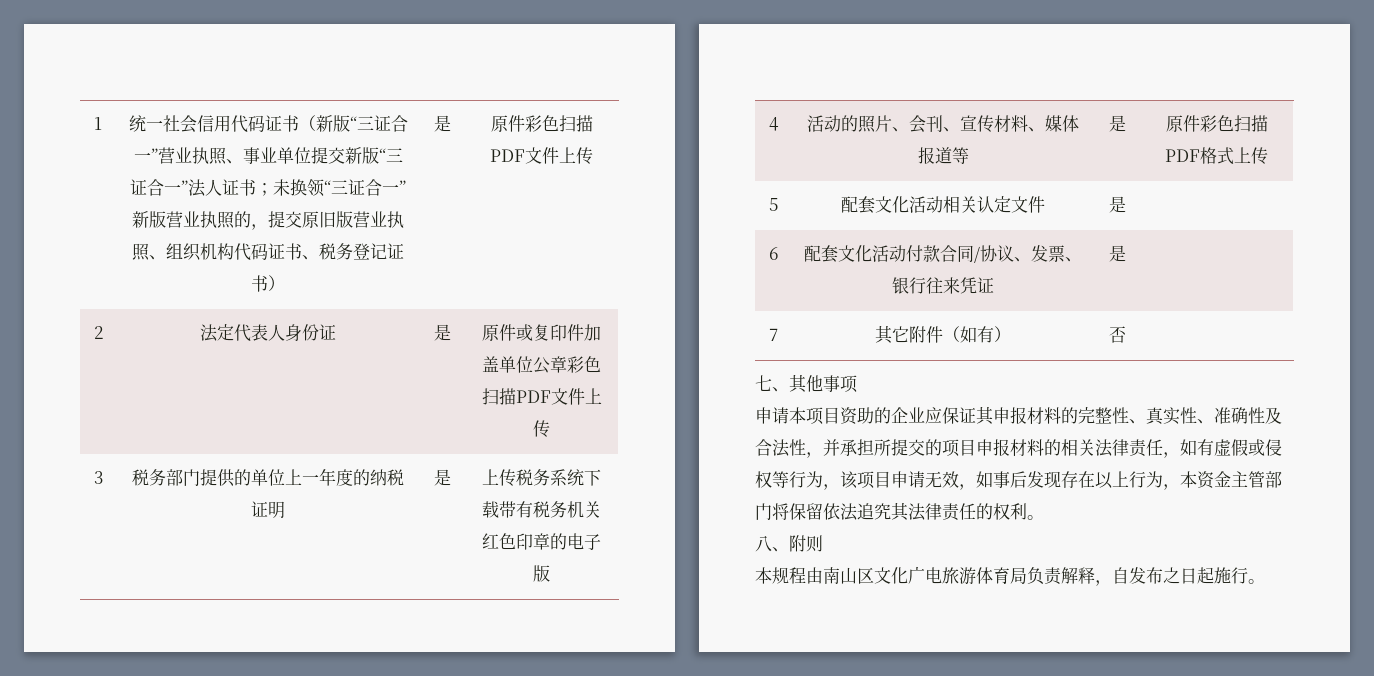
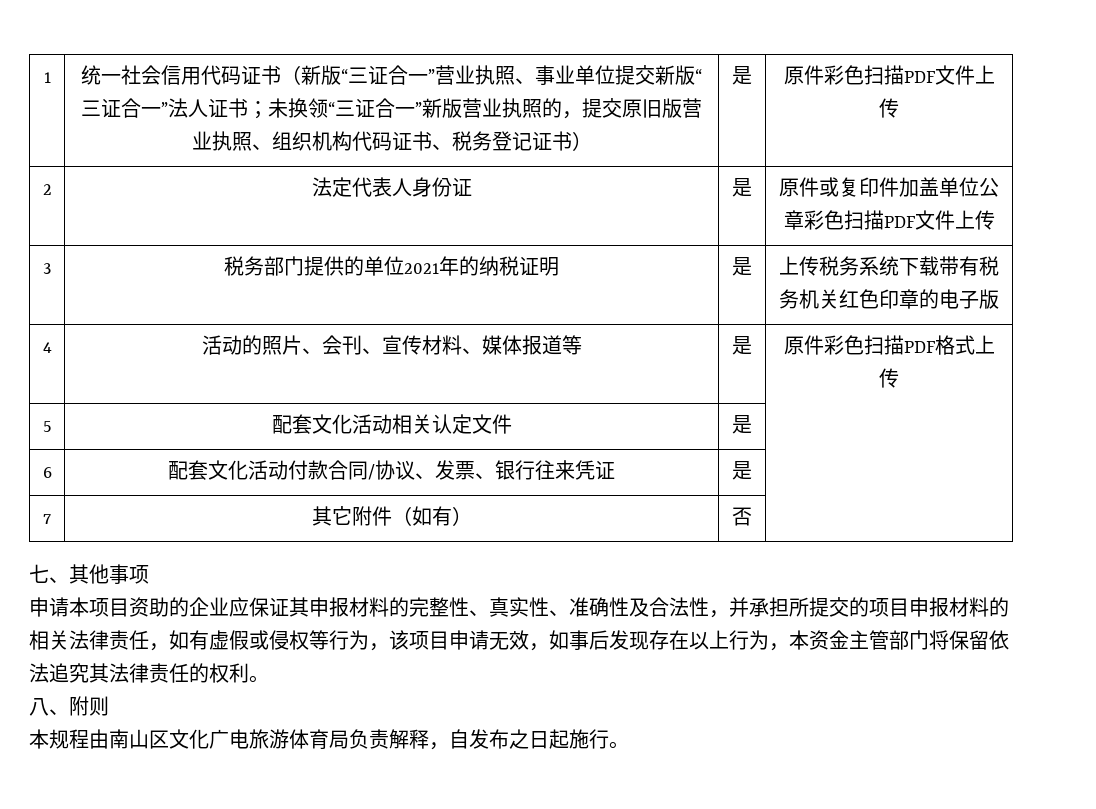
- 3 | 税务部门提供的单位上一年度的纳税证明 | 是 | 上传税务系统下载带有税务机关红色印章的电子版
+ 3 | 税务部门提供的单位2021年的纳税证明 | 是 | 上传税务系统下载带有税务机关红色印章的电子版

